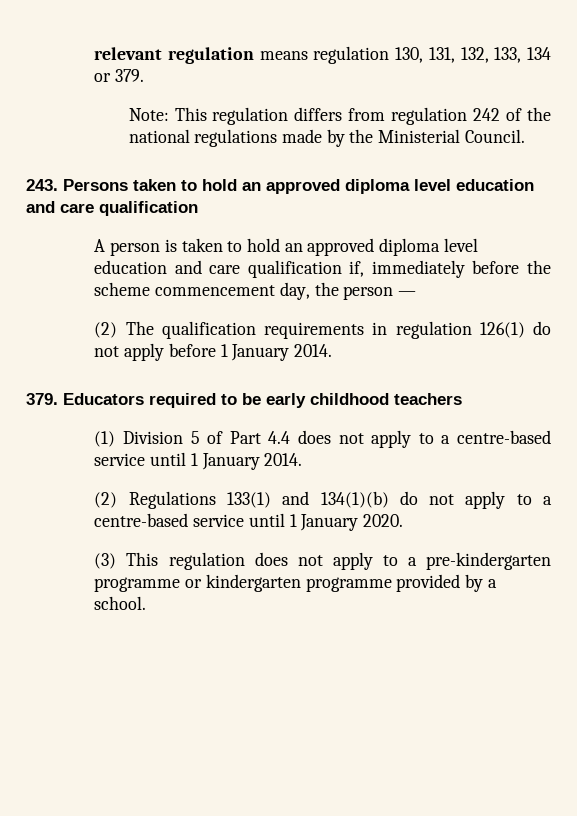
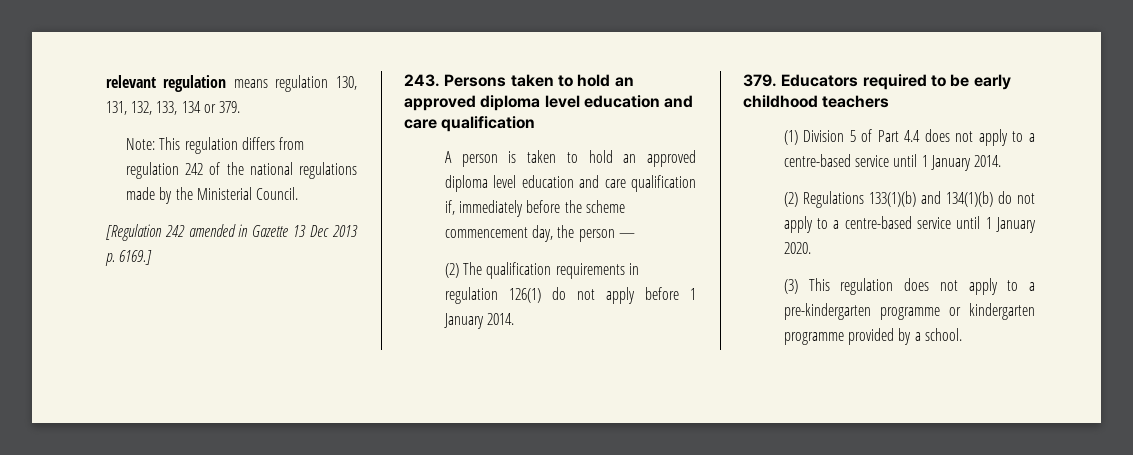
+ [Regulation 242 amended in Gazette 13 Dec 2013 p. 6169.]
- (2) Regulations 133(1) and 134(1)(b) do not apply to a centre-based service until 1 January 2020.
+ (2) Regulations 133(1)(b) and 134(1)(b) do not apply to a centre-based service until 1 January 2020.

